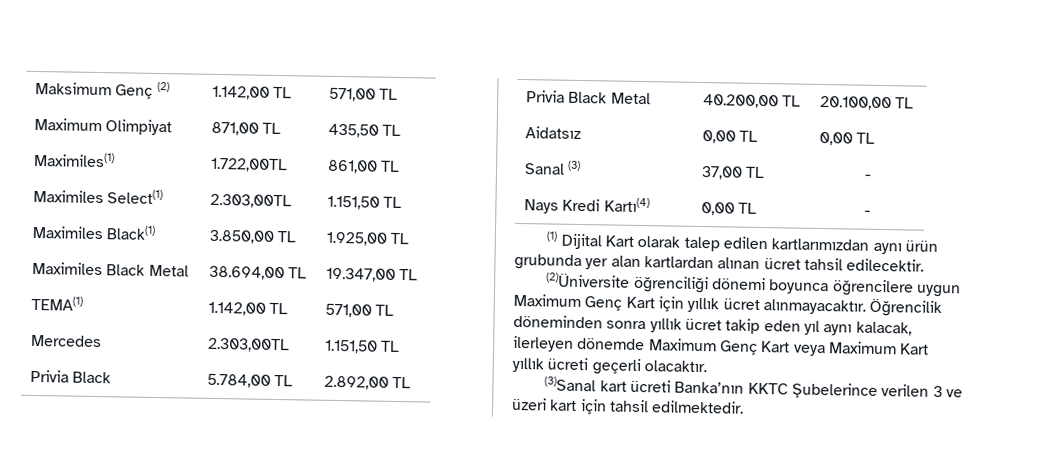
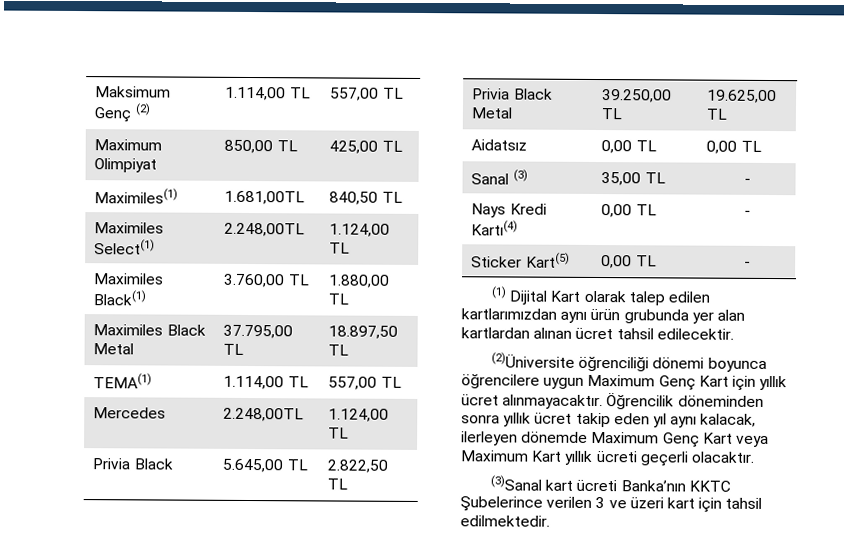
- Maksimum Genç (2) | 1.142,00 TL | 571,00 TL
+ Maksimum Genç (2) | 1.114,00 TL | 557,00 TL
- Maximum Olimpiyat | 871,00 TL | 435,50 TL
+ Maximum Olimpiyat | 850,00 TL | 425,00 TL
- Maximiles(1) | 1.722,00TL | 861,00 TL
+ Maximiles(1) | 1.681,00TL | 840,50 TL
- Maximiles Select(1) | 2.303,00TL | 1.151,50 TL
+ Maximiles Select(1) | 2.248,00TL | 1.124,00 TL
- Maximiles Black(1) | 3.850,00 TL | 1.925,00 TL
+ Maximiles Black(1) | 3.760,00 TL | 1.880,00 TL
- Maximiles Black Metal | 38.694,00 TL | 19.347,00 TL
+ Maximiles Black Metal | 37.795,00 TL | 18.897,50 TL
- TEMA(1) | 1.142,00 TL | 571,00 TL
+ TEMA(1) | 1.114,00 TL | 557,00 TL
- Mercedes | 2.303,00TL | 1.151,50 TL
+ Mercedes | 2.248,00TL | 1.124,00 TL
- Privia Black | 5.784,00 TL | 2.892,00 TL
+ Privia Black | 5.645,00 TL | 2.822,50 TL
- Privia Black Metal | 40.200,00 TL | 20.100,00 TL
+ Privia Black Metal | 39.250,00 TL | 19.625,00 TL
- Sanal (3) | 37,00 TL | -
+ Sanal (3) | 35,00 TL | -
+ Sticker Kart(5) | 0,00 TL | -

